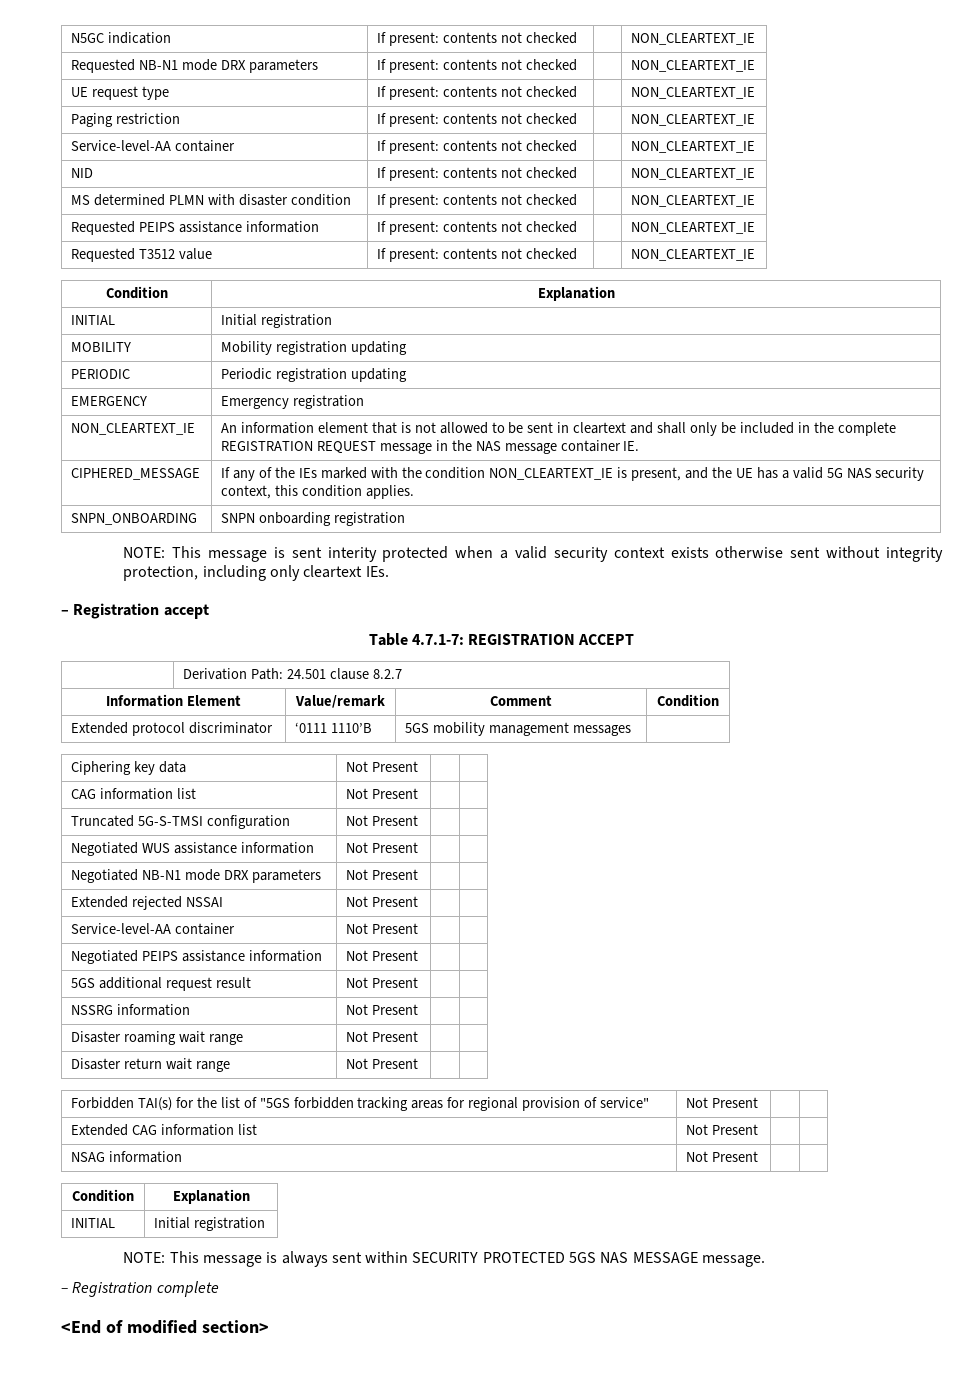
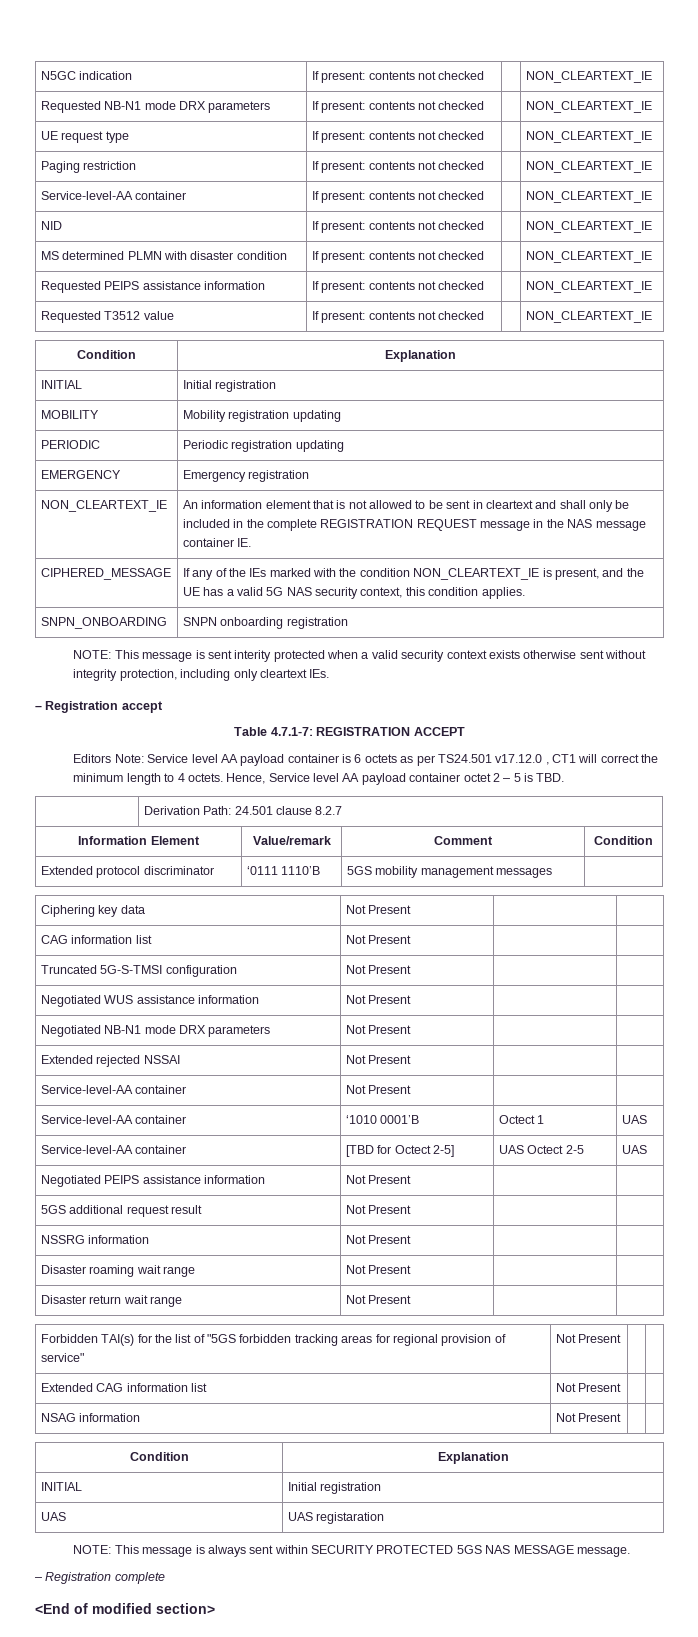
+ Editors Note: Service level AA payload container is 6 octets as per TS24.501 v17.12.0 , CT1 will correct the minimum length to 4 octets. Hence, Service level AA payload container octet 2 – 5 is TBD.
+ Service-level-AA container | ‘1010 0001’B | Octect 1 | UAS
+ Service-level-AA container | [TBD for Octect 2-5] | UAS Octect 2-5 | UAS
+ UAS | UAS registaration

